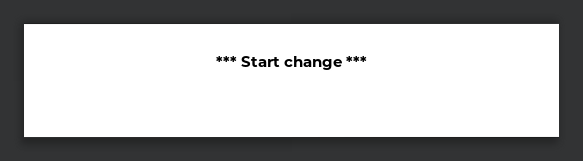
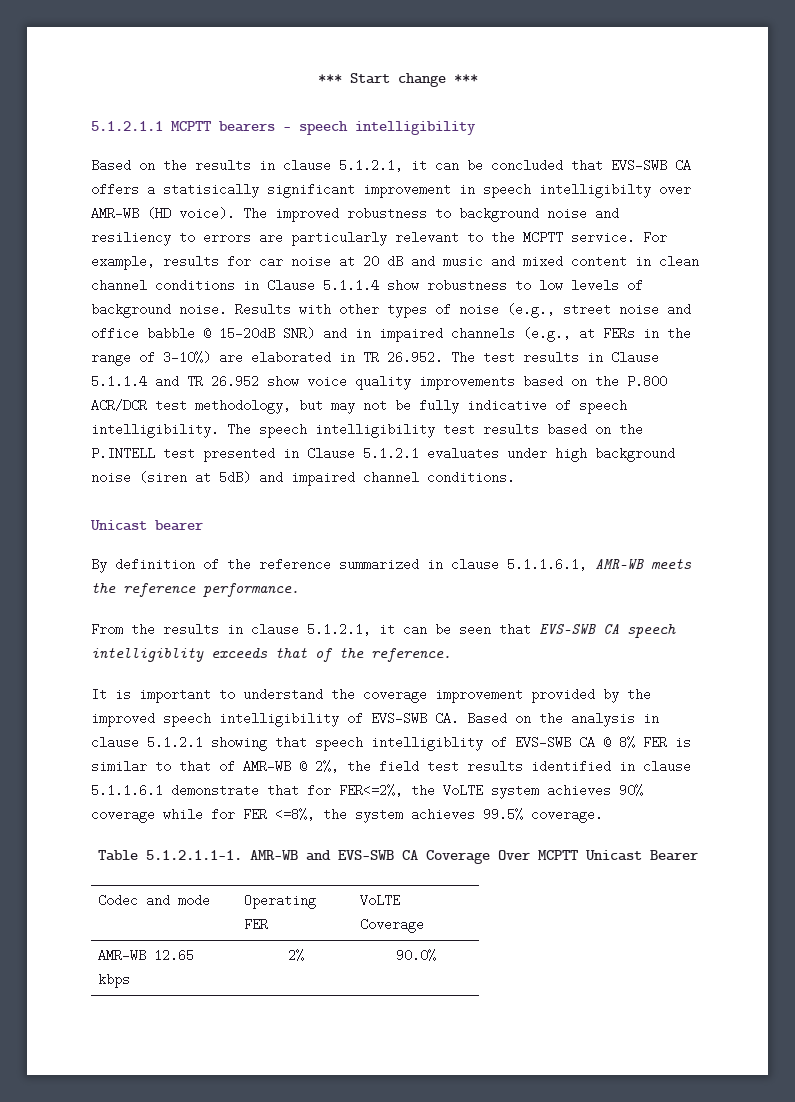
+ 5.1.2.1.1 MCPTT bearers – speech intelligibility
+ Based on the results in clause 5.1.2.1, it can be concluded that EVS-SWB CA offers a statisically significant improvement in speech intelligibilty over AMR-WB (HD voice). The improved robustness to background noise and resiliency to errors are particularly relevant to the MCPTT service. For example, results for car noise at 20 dB and music and mixed content in clean channel conditions in Clause 5.1.1.4 show robustness to low levels of background noise. Results with other types of noise (e.g., street noise and office babble @ 15-20dB SNR) and in impaired channels (e.g., at FERs in the range of 3-10%) are elaborated in TR 26.952. The test results in Clause 5.1.1.4 and TR 26.952 show voice quality improvements based on the P.800 ACR/DCR test methodology, but may not be fully indicative of speech intelligibility. The speech intelligibility test results based on the P.INTELL test presented in Clause 5.1.2.1 evaluates under high background noise (siren at 5dB) and impaired channel conditions.
+ Unicast bearer
+ By definition of the reference summarized in clause 5.1.1.6.1, AMR-WB meets the reference performance.
+ From the results in clause 5.1.2.1, it can be seen that EVS-SWB CA speech intelligiblity exceeds that of the reference.
+ It is important to understand the coverage improvement provided by the improved speech intelligibility of EVS-SWB CA. Based on the analysis in clause 5.1.2.1 showing that speech intelligiblity of EVS-SWB CA @ 8% FER is similar to that of AMR-WB @ 2%, the field test results identified in clause 5.1.1.6.1 demonstrate that for FER<=2%, the VoLTE system achieves 90% coverage while for FER <=8%, the system achieves 99.5% coverage.
+ Table 5.1.2.1.1-1. AMR-WB and EVS-SWB CA Coverage Over MCPTT Unicast Bearer
+ Codec and mode | Operating FER | VoLTE Coverage
+ AMR-WB 12.65 kbps | 2% | 90.0%

